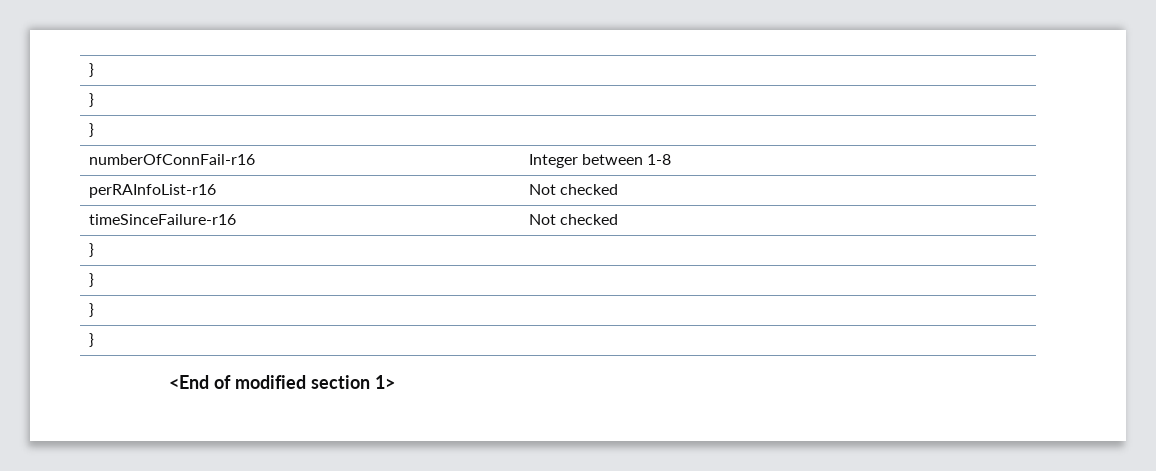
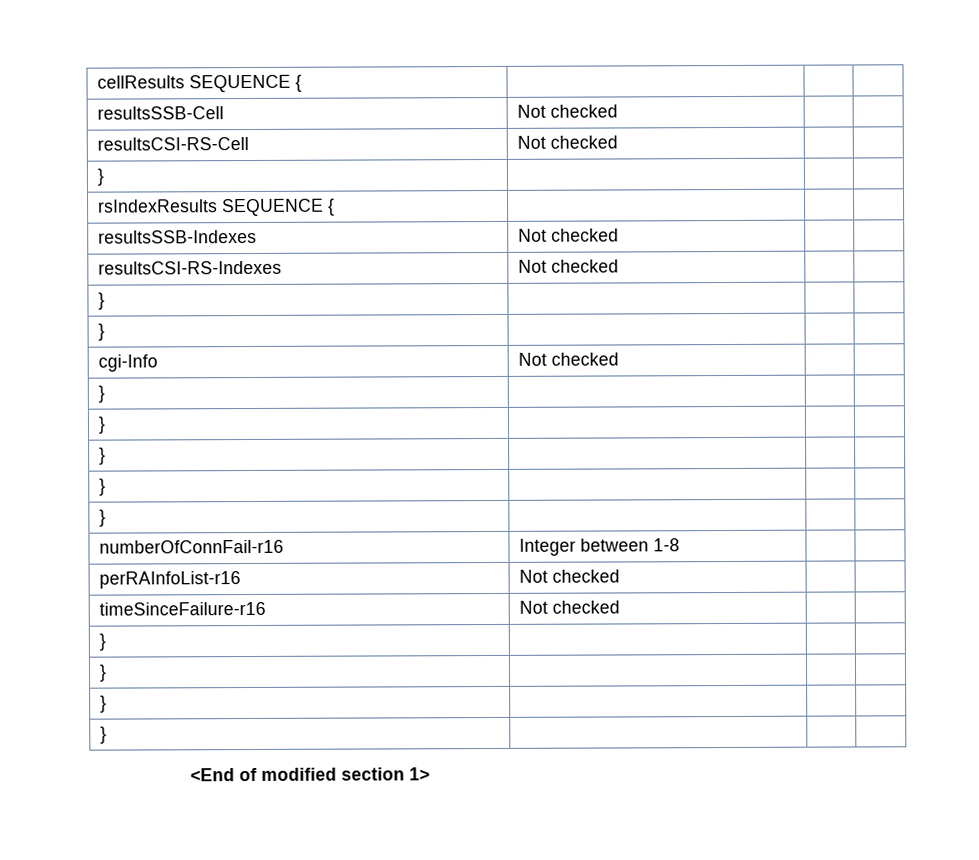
+ cellResults SEQUENCE { | | |
+ resultsSSB-Cell | Not checked | |
+ resultsCSI-RS-Cell | Not checked | |
+ } | | |
+ rsIndexResults SEQUENCE { | | |
+ resultsSSB-Indexes | Not checked | |
+ resultsCSI-RS-Indexes | Not checked | |
+ } | | |
+ } | | |
+ cgi-Info | Not checked | |
+ } | | |
+ } | | |

